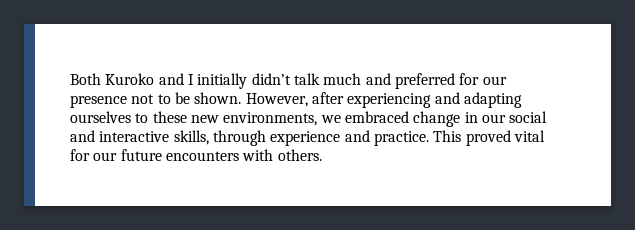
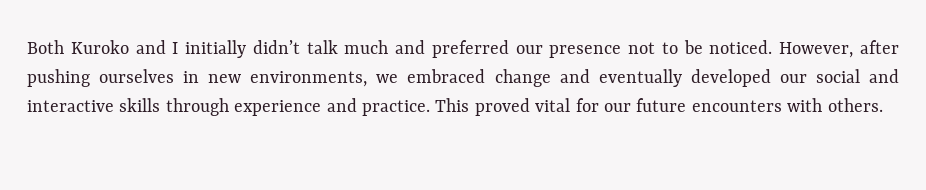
- Both Kuroko and I initially didn’t talk much and preferred for our presence not to be shown.
+ Both Kuroko and I initially didn’t talk much and preferred our presence not to be noticed.
- However, after experiencing and adapting ourselves to these new environments, we embraced change in our social and interactive skills, through experience and practice.
+ However, after pushing ourselves in new environments, we embraced change and eventually developed our social and interactive skills through experience and practice.

